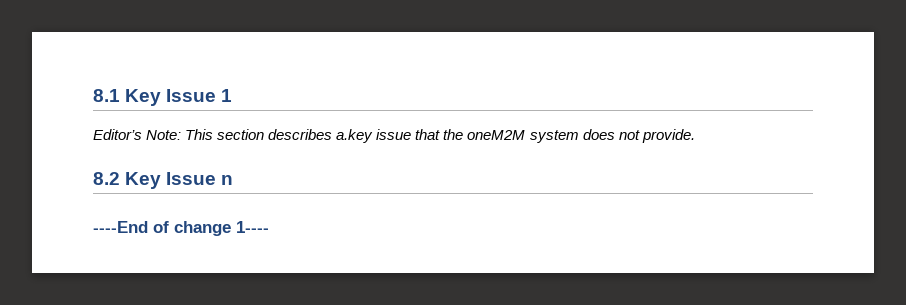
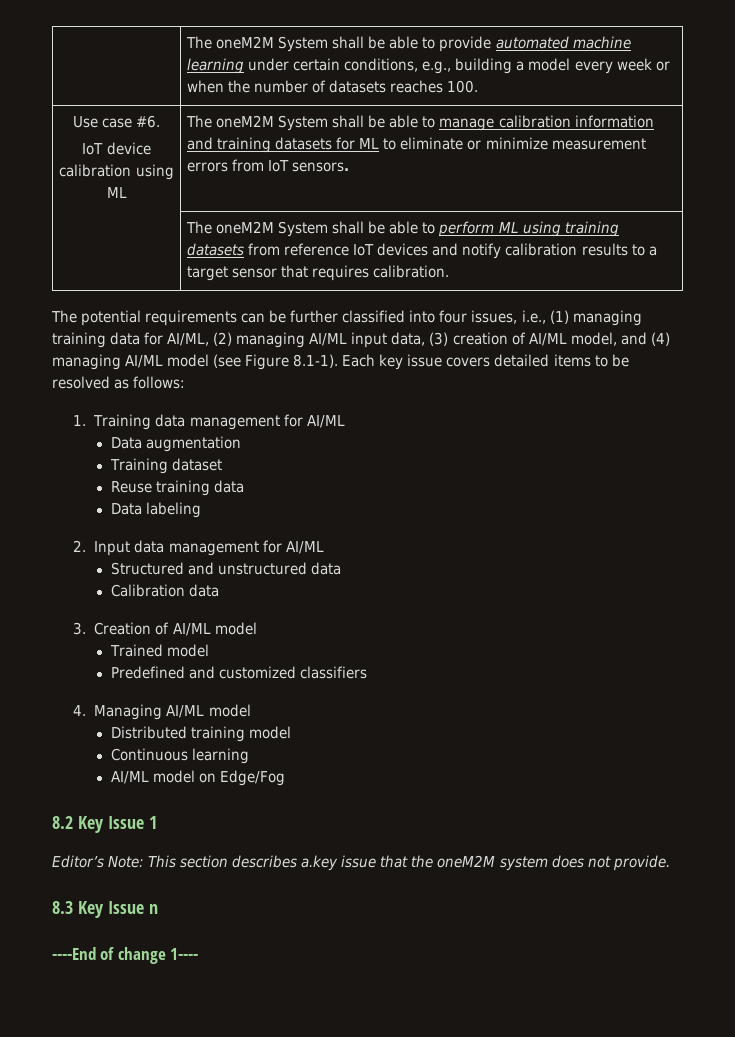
- 8.1 Key Issue 1
+ | The oneM2M System shall be able to provide automated machine learning under certain conditions, e.g., building a model every week or when the number of datasets reaches 100.
+ Use case #6.
+ IoT device calibration using ML | The oneM2M System shall be able to manage calibration information and training datasets for ML to eliminate or minimize measurement errors from IoT sensors.
+ | The oneM2M System shall be able to perform ML using training datasets from reference IoT devices and notify calibration results to a target sensor that requires calibration.
+ The potential requirements can be further classified into four issues, i.e., (1) managing training data for AI/ML, (2) managing AI/ML input data, (3) creation of AI/ML model, and (4) managing AI/ML model (see Figure 8.1-1). Each key issue covers detailed items to be resolved as follows:
+ 1. Training data management for AI/ML
+ Data augmentation
+ Training dataset
+ Reuse training data
+ Data labeling
+ 2. Input data management for AI/ML
+ Structured and unstructured data
+ Calibration data
+ 3. Creation of AI/ML model
+ Trained model
+ Predefined and customized classifiers
+ 4. Managing AI/ML model
+ Distributed training model
+ Continuous learning
+ AI/ML model on Edge/Fog
+ 8.2 Key Issue 1
- 8.2 Key Issue n
+ 8.3 Key Issue n

